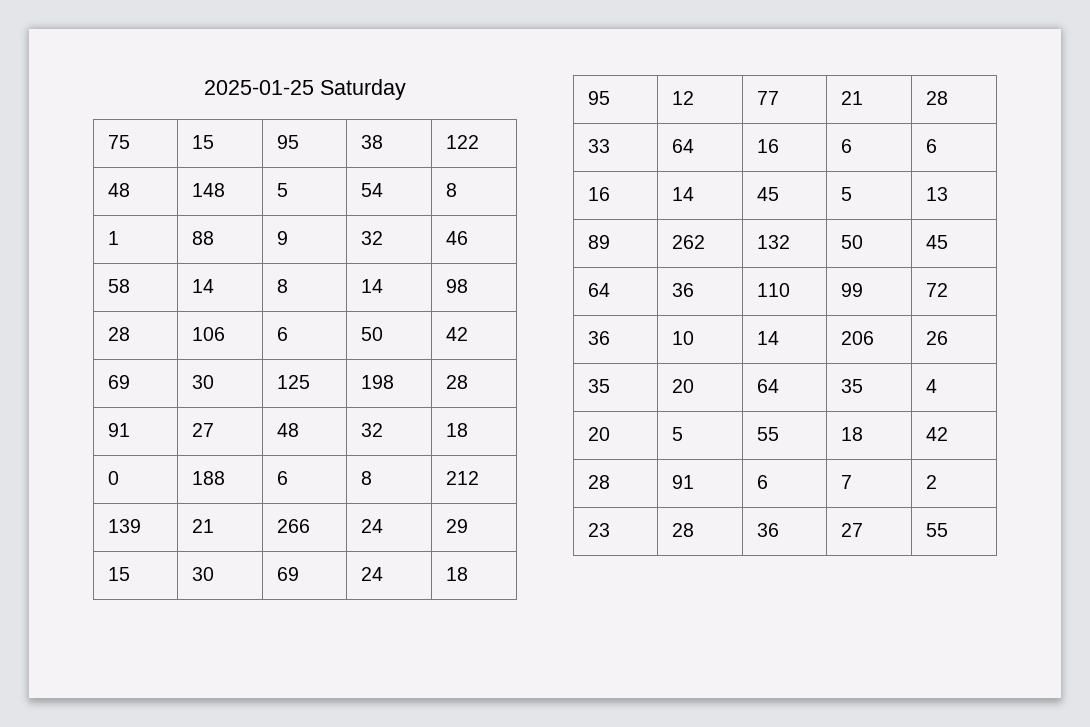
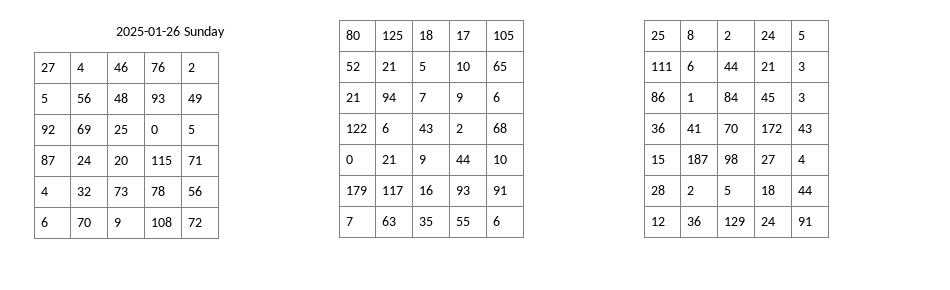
- 2025-01-25 Saturday
- 75 | 15 | 95 | 38 | 122
- 48 | 148 | 5 | 54 | 8
- 1 | 88 | 9 | 32 | 46
- 58 | 14 | 8 | 14 | 98
- 28 | 106 | 6 | 50 | 42
- 69 | 30 | 125 | 198 | 28
- 91 | 27 | 48 | 32 | 18
- 0 | 188 | 6 | 8 | 212
- 139 | 21 | 266 | 24 | 29
- 15 | 30 | 69 | 24 | 18
- 95 | 12 | 77 | 21 | 28
- 33 | 64 | 16 | 6 | 6
- 16 | 14 | 45 | 5 | 13
- 89 | 262 | 132 | 50 | 45
- 64 | 36 | 110 | 99 | 72
- 36 | 10 | 14 | 206 | 26
- 35 | 20 | 64 | 35 | 4
- 20 | 5 | 55 | 18 | 42
- 28 | 91 | 6 | 7 | 2
- 23 | 28 | 36 | 27 | 55
+ 2025-01-26 Sunday
+ 27 | 4 | 46 | 76 | 2
+ 5 | 56 | 48 | 93 | 49
+ 92 | 69 | 25 | 0 | 5
+ 87 | 24 | 20 | 115 | 71
+ 4 | 32 | 73 | 78 | 56
+ 6 | 70 | 9 | 108 | 72
+ 80 | 125 | 18 | 17 | 105
+ 52 | 21 | 5 | 10 | 65
+ 21 | 94 | 7 | 9 | 6
+ 122 | 6 | 43 | 2 | 68
+ 0 | 21 | 9 | 44 | 10
+ 179 | 117 | 16 | 93 | 91
+ 7 | 63 | 35 | 55 | 6
+ 25 | 8 | 2 | 24 | 5
+ 111 | 6 | 44 | 21 | 3
+ 86 | 1 | 84 | 45 | 3
+ 36 | 41 | 70 | 172 | 43
+ 15 | 187 | 98 | 27 | 4
+ 28 | 2 | 5 | 18 | 44
+ 12 | 36 | 129 | 24 | 91

